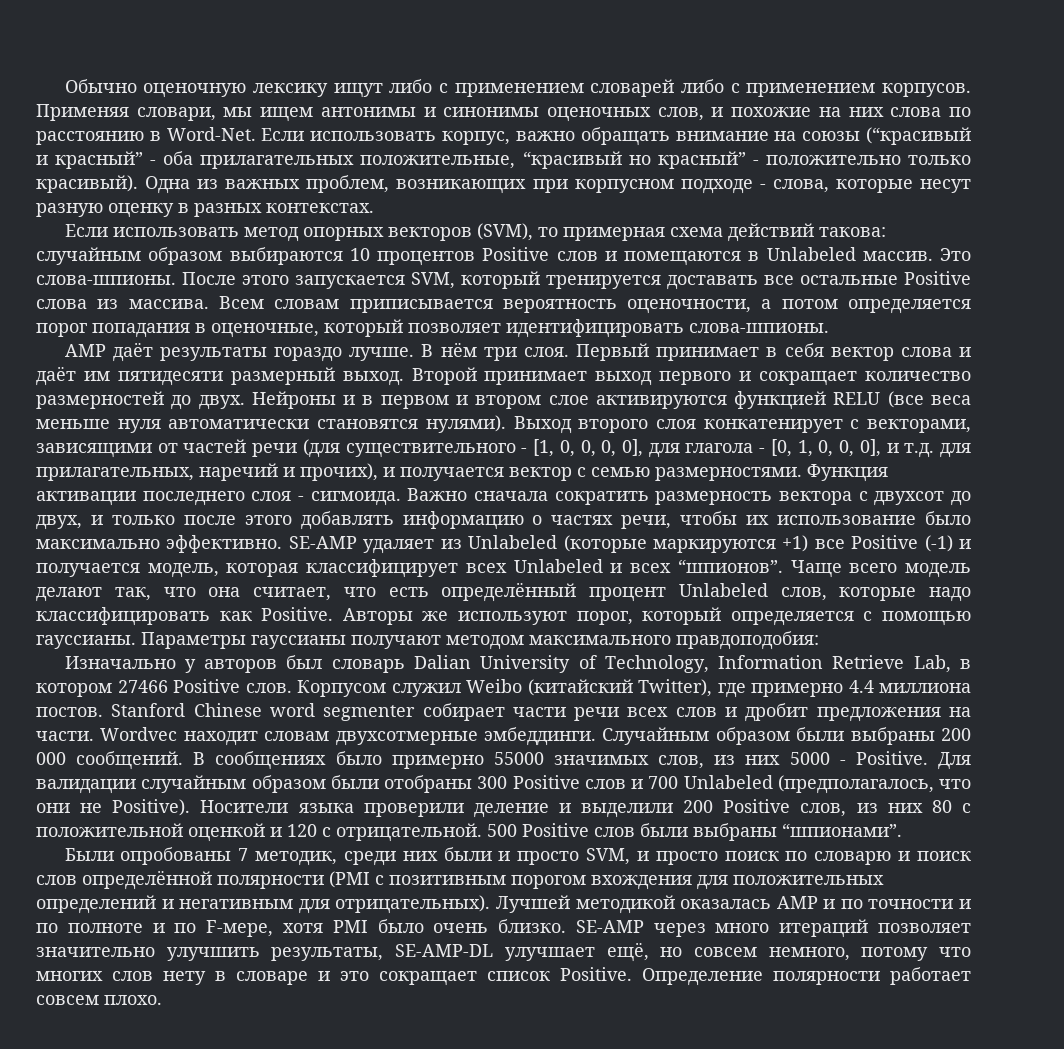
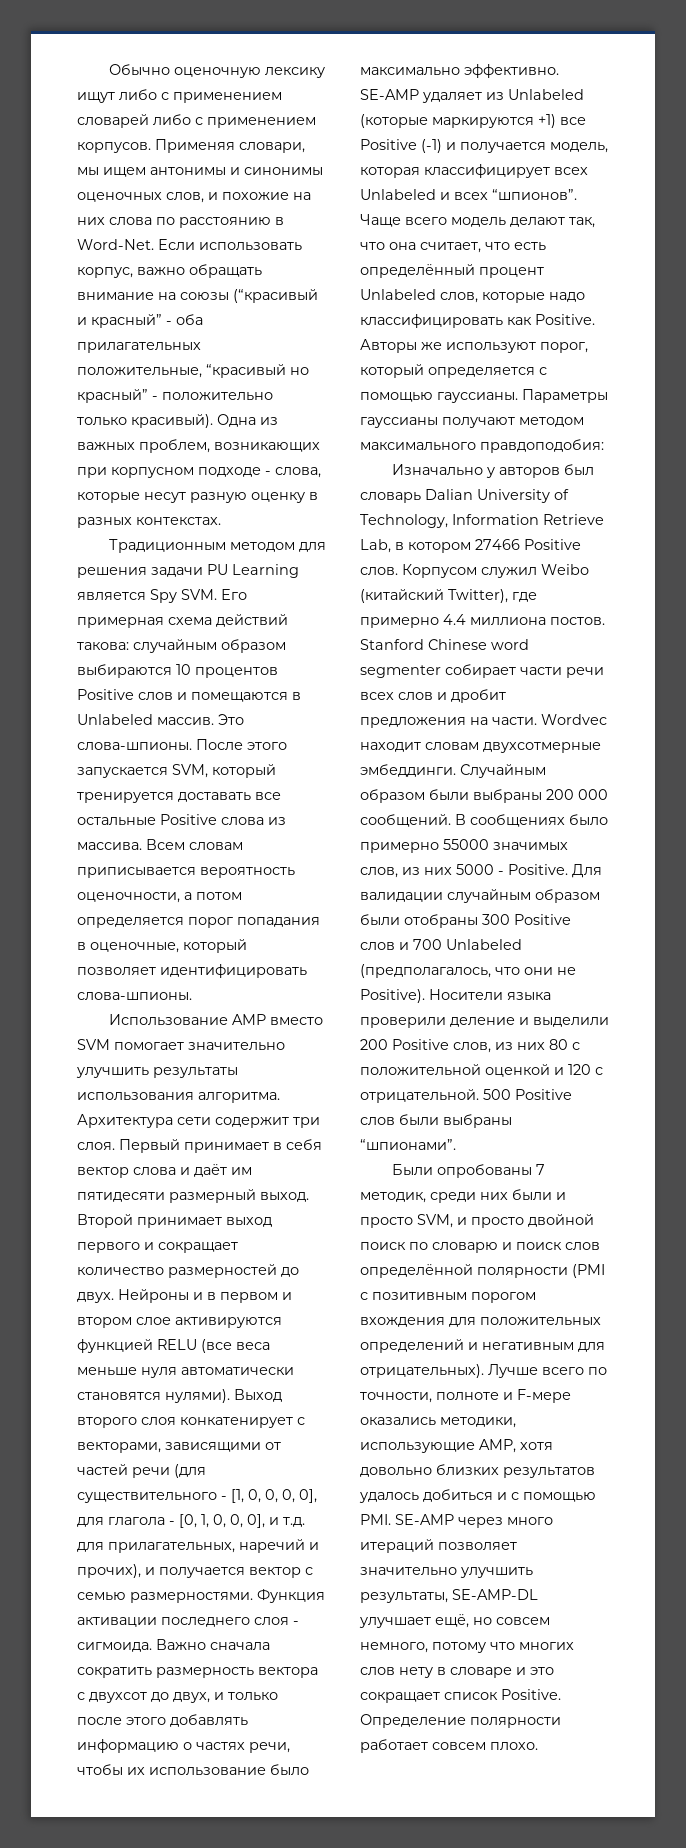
- Если использовать метод опорных векторов (SVM), то примерная схема действий такова: случайным образом выбираются 10 процентов Positive слов и помещаются в Unlabeled массив.
+ Традиционным методом для решения задачи PU Learning является Spy SVM. Его примерная схема действий такова: случайным образом выбираются 10 процентов Positive слов и помещаются в Unlabeled массив.
- AMP даёт результаты гораздо лучше. В нём три слоя.
+ Использование AMP вместо SVM помогает значительно улучшить результаты использования алгоритма. Архитектура сети содержит три слоя.
- Были опробованы 7 методик, среди них были и просто SVM, и просто поиск по словарю и поиск слов определённой полярности (PMI с позитивным порогом вхождения для положительных определений и негативным для отрицательных).
+ Были опробованы 7 методик, среди них были и просто SVM, и просто двойной поиск по словарю и поиск слов определённой полярности (PMI с позитивным порогом вхождения для положительных определений и негативным для отрицательных).
- Лучшей методикой оказалась AMP и по точности и по полноте и по F-мере, хотя PMI было очень близко. SE-AMP через много итераций позволяет значительно улучшить результаты, SE-AMP-DL улучшает ещё, но совсем немного, потому что многих слов нету в словаре и это сокращает список Positive.
+ Лучше всего по точности, полноте и F-мере оказались методики, использующие AMP, хотя довольно близких результатов удалось добиться и с помощью PMI. SE-AMP через много итераций позволяет значительно улучшить результаты, SE-AMP-DL улучшает ещё, но совсем немного, потому что многих слов нету в словаре и это сокращает список Positive.

